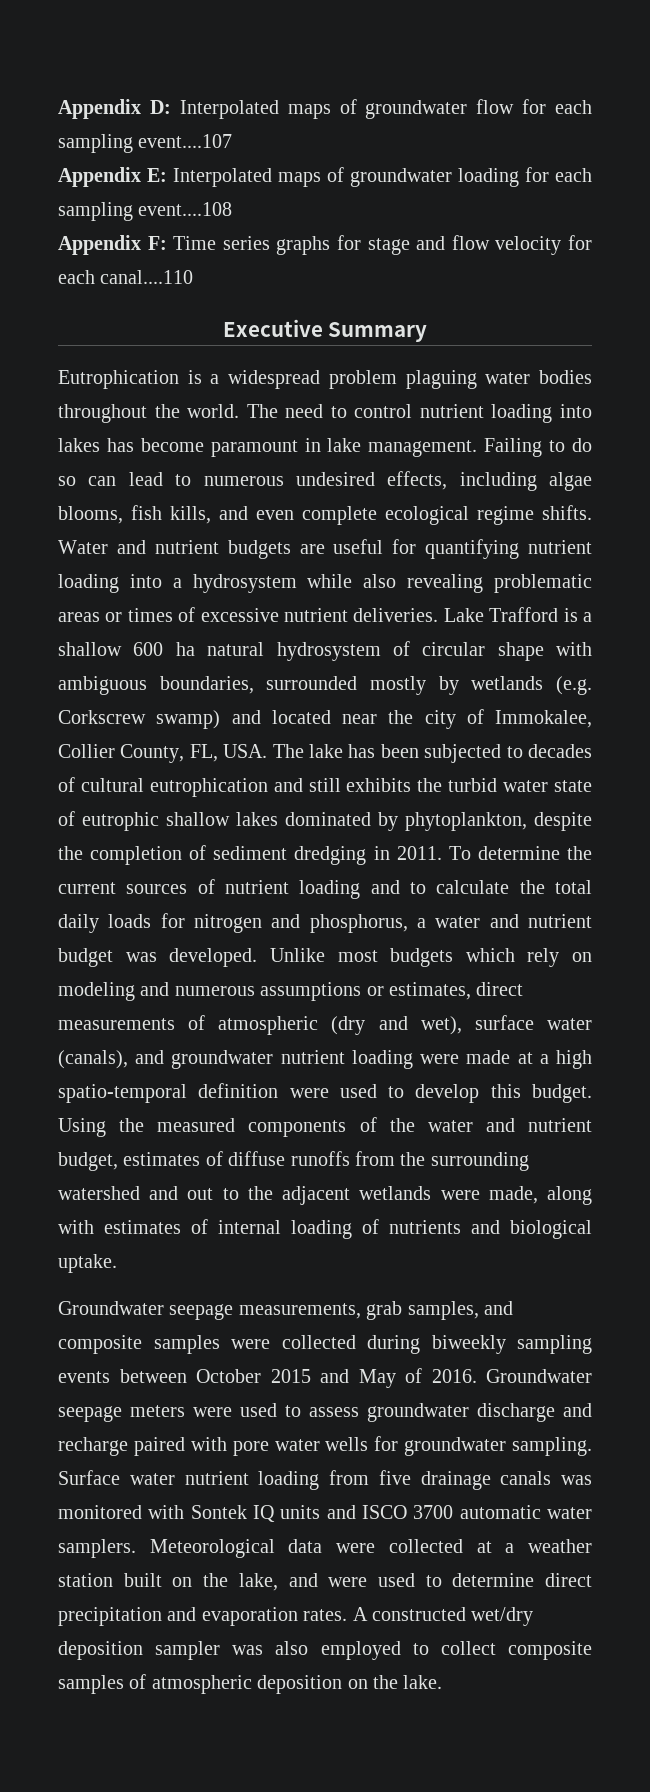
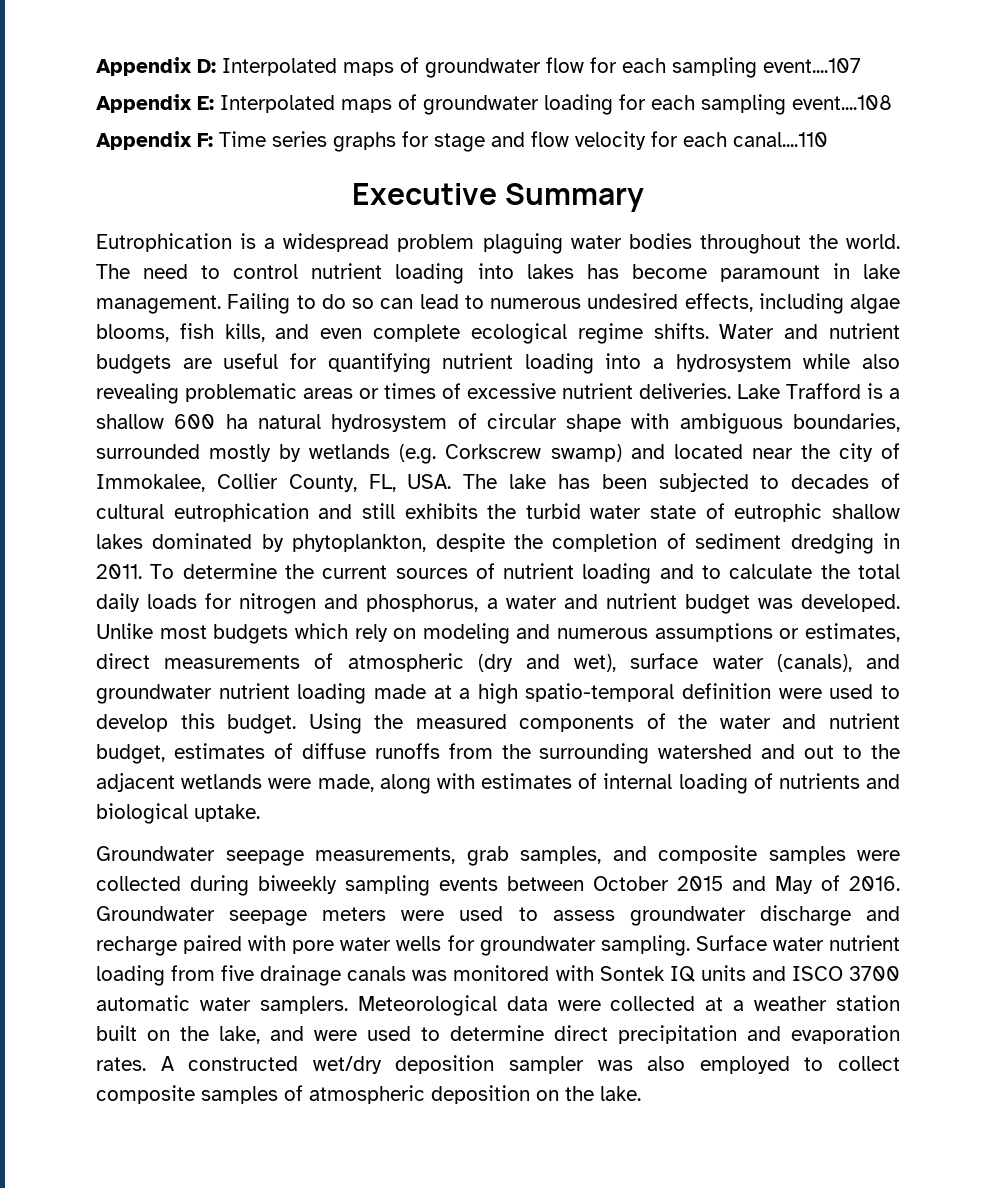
- Unlike most budgets which rely on modeling and numerous assumptions or estimates, direct measurements of atmospheric (dry and wet), surface water (canals), and groundwater nutrient loading were made at a high spatio-temporal definition were used to develop this budget.
+ Unlike most budgets which rely on modeling and numerous assumptions or estimates, direct measurements of atmospheric (dry and wet), surface water (canals), and groundwater nutrient loading made at a high spatio-temporal definition were used to develop this budget.

